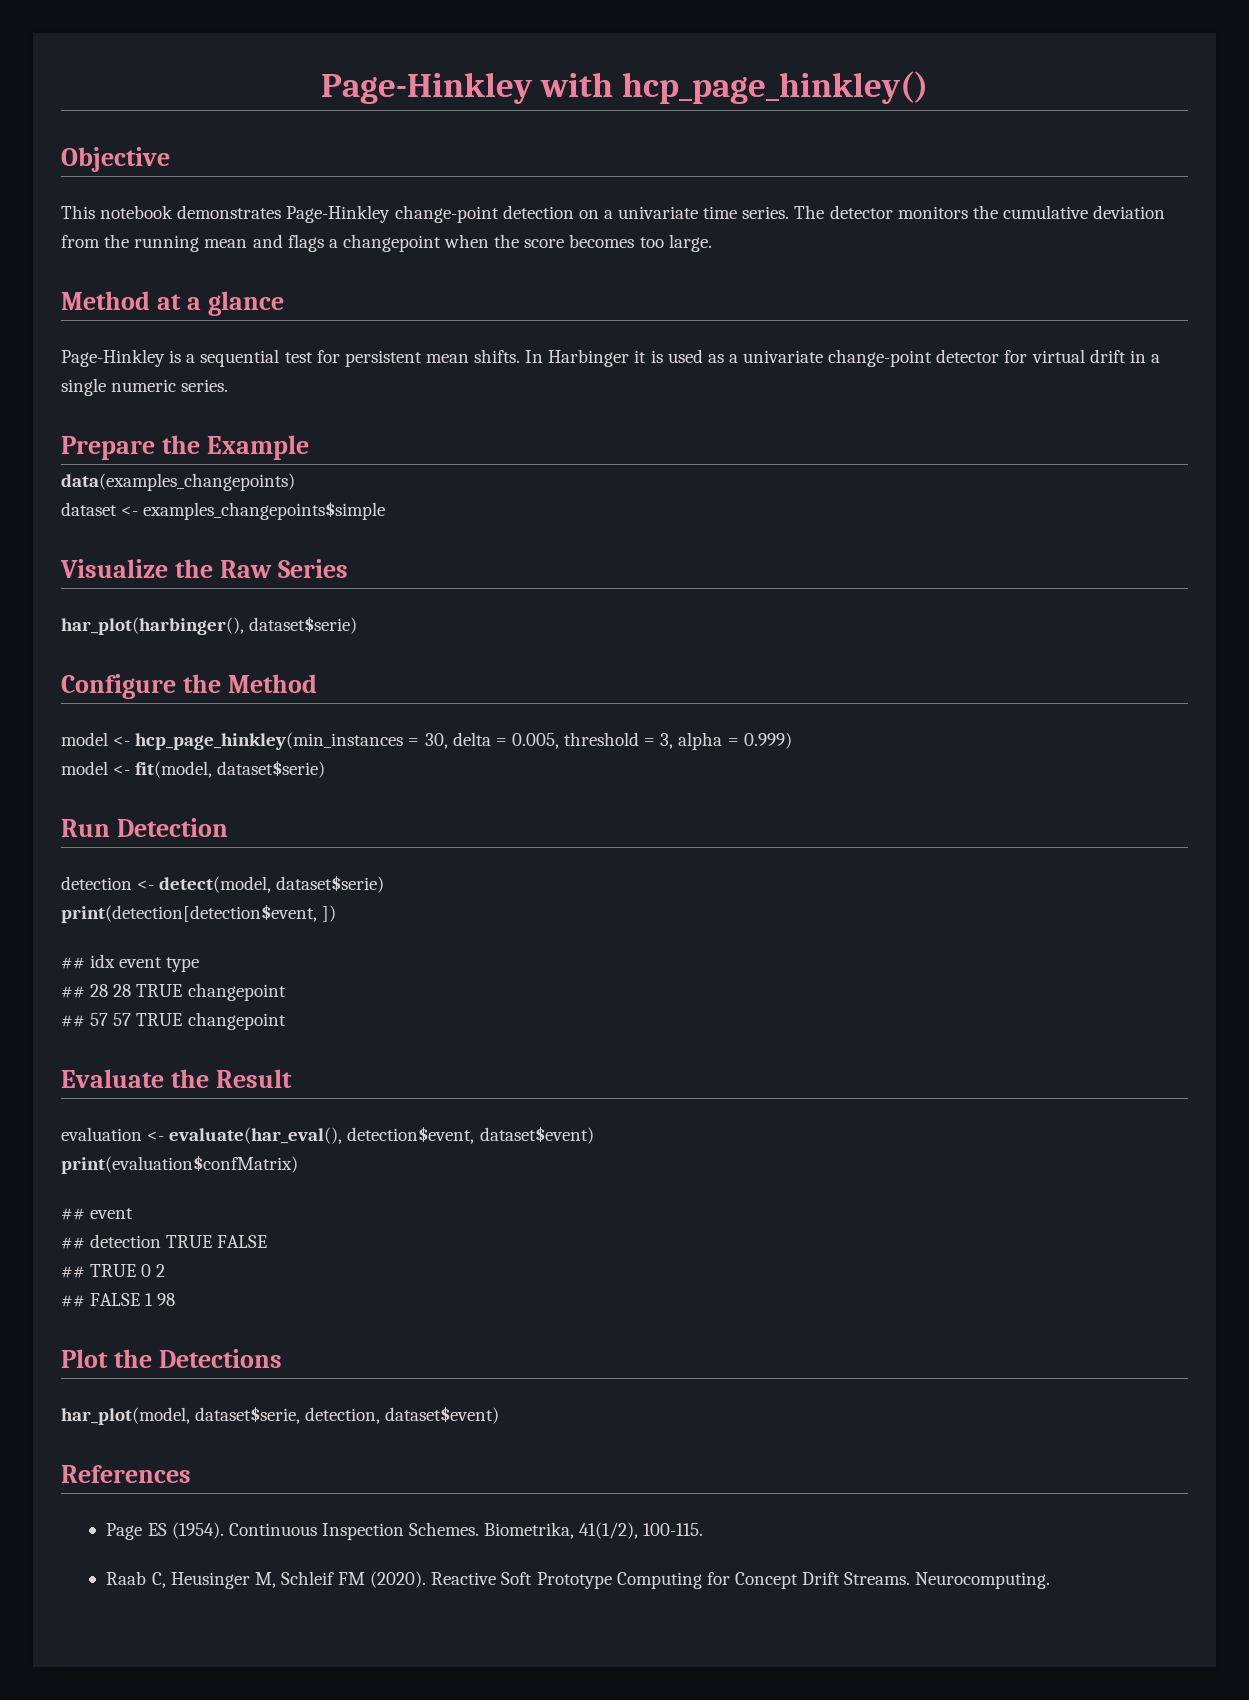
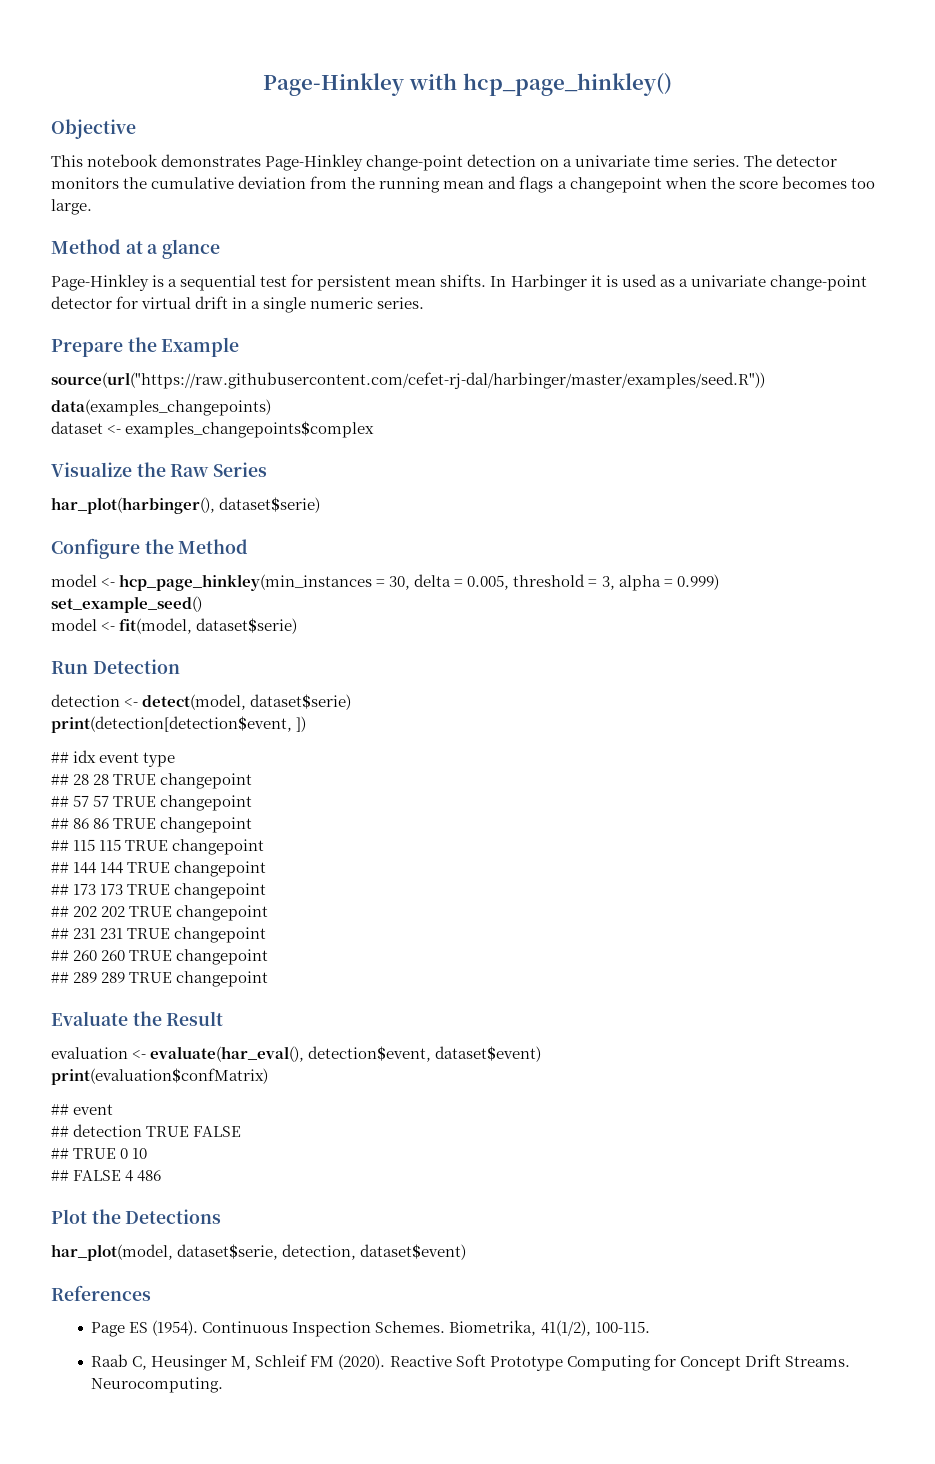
+ source(url("https://raw.githubusercontent.com/cefet-rj-dal/harbinger/master/examples/seed.R"))
- dataset <- examples_changepoints$simple
+ dataset <- examples_changepoints$complex
+ set_example_seed()
+ ## 86 86 TRUE changepoint
+ ## 115 115 TRUE changepoint
+ ## 144 144 TRUE changepoint
+ ## 173 173 TRUE changepoint
+ ## 202 202 TRUE changepoint
+ ## 231 231 TRUE changepoint
+ ## 260 260 TRUE changepoint
+ ## 289 289 TRUE changepoint
- ## TRUE 0 2
+ ## TRUE 0 10
- ## FALSE 1 98
+ ## FALSE 4 486

